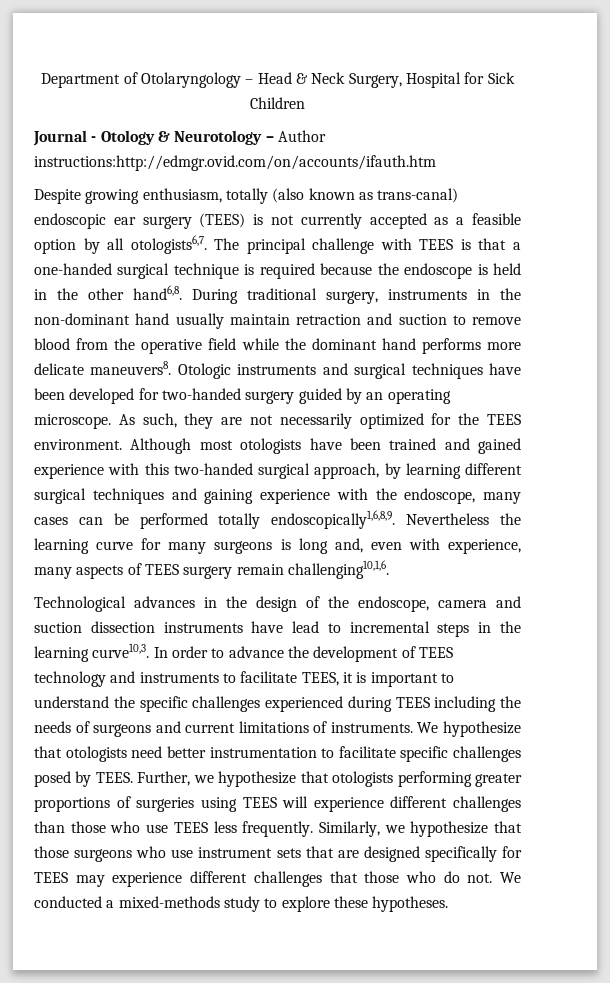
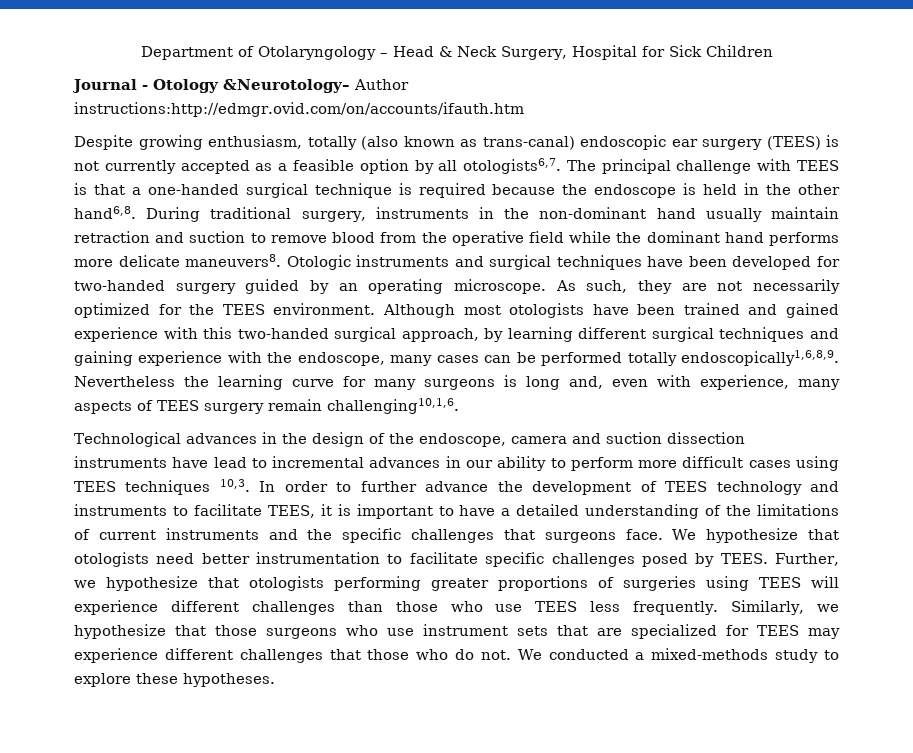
- Journal - Otology & Neurotology – Author instructions:http://edmgr.ovid.com/on/accounts/ifauth.htm
+ Journal - Otology &Neurotology– Author instructions:http://edmgr.ovid.com/on/accounts/ifauth.htm
- Technological advances in the design of the endoscope, camera and suction dissection instruments have lead to incremental steps in the learning curve10,3.
+ Technological advances in the design of the endoscope, camera and suction dissection instruments have lead to incremental advances in our ability to perform more difficult cases using TEES techniques 10,3.
- In order to advance the development of TEES technology and instruments to facilitate TEES, it is important to understand the specific challenges experienced during TEES including the needs of surgeons and current limitations of instruments.
+ In order to further advance the development of TEES technology and instruments to facilitate TEES, it is important to have a detailed understanding of the limitations of current instruments and the specific challenges that surgeons face.
- Similarly, we hypothesize that those surgeons who use instrument sets that are designed specifically for TEES may experience different challenges that those who do not.
+ Similarly, we hypothesize that those surgeons who use instrument sets that are specialized for TEES may experience different challenges that those who do not.

